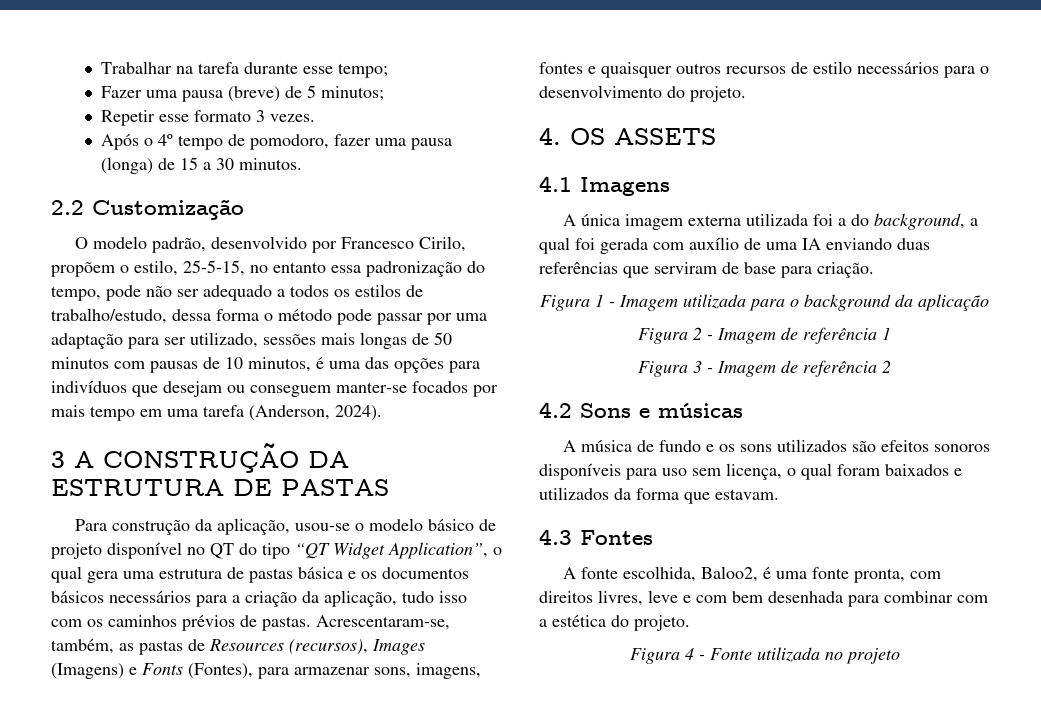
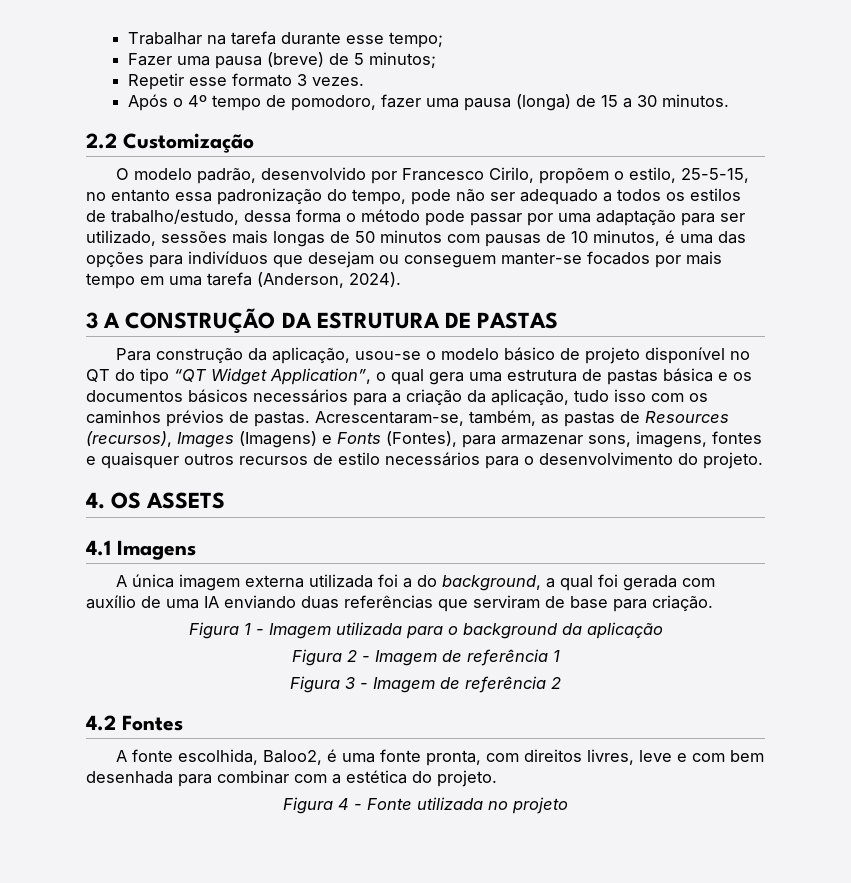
- 4.2 Sons e músicas
- A música de fundo e os sons utilizados são efeitos sonoros disponíveis para uso sem licença, o qual foram baixados e utilizados da forma que estavam.
- 4.3 Fontes
+ 4.2 Fontes

